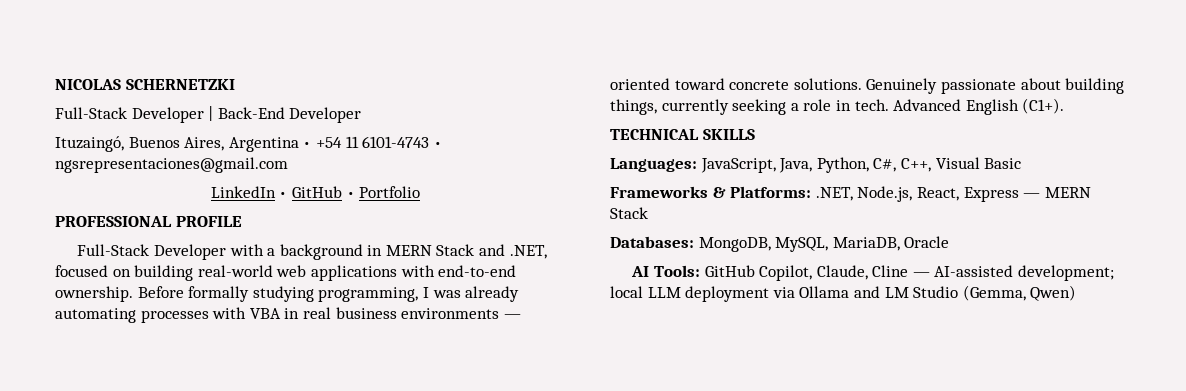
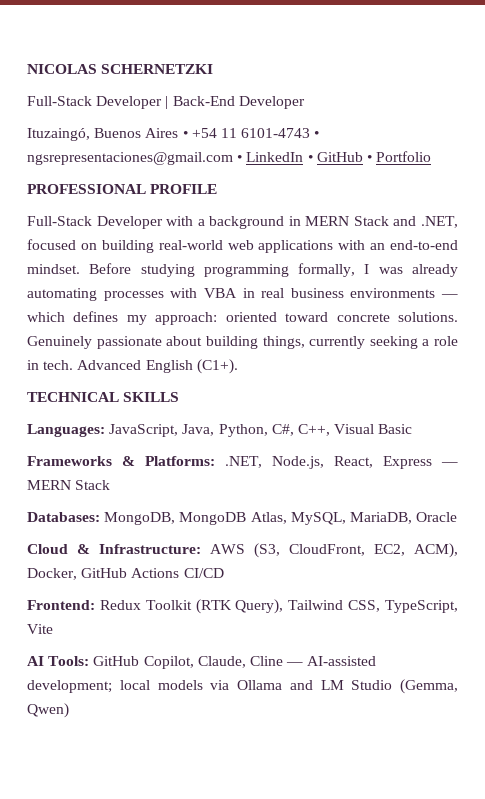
- Ituzaingó, Buenos Aires, Argentina • +54 11 6101-4743 • ngsrepresentaciones@gmail.com
- LinkedIn • GitHub • Portfolio
+ Ituzaingó, Buenos Aires • +54 11 6101-4743 • ngsrepresentaciones@gmail.com • LinkedIn • GitHub • Portfolio
- Full-Stack Developer with a background in MERN Stack and .NET, focused on building real-world web applications with end-to-end ownership. Before formally studying programming, I was already automating processes with VBA in real business environments — oriented toward concrete solutions.
+ Full-Stack Developer with a background in MERN Stack and .NET, focused on building real-world web applications with an end-to-end mindset. Before studying programming formally, I was already automating processes with VBA in real business environments — which defines my approach: oriented toward concrete solutions.
- Databases: MongoDB, MySQL, MariaDB, Oracle
+ Databases: MongoDB, MongoDB Atlas, MySQL, MariaDB, Oracle
+ Cloud & Infrastructure: AWS (S3, CloudFront, EC2, ACM), Docker, GitHub Actions CI/CD
+ Frontend: Redux Toolkit (RTK Query), Tailwind CSS, TypeScript, Vite
- AI Tools: GitHub Copilot, Claude, Cline — AI-assisted development; local LLM deployment via Ollama and LM Studio (Gemma, Qwen)
+ AI Tools: GitHub Copilot, Claude, Cline — AI-assisted development; local models via Ollama and LM Studio (Gemma, Qwen)

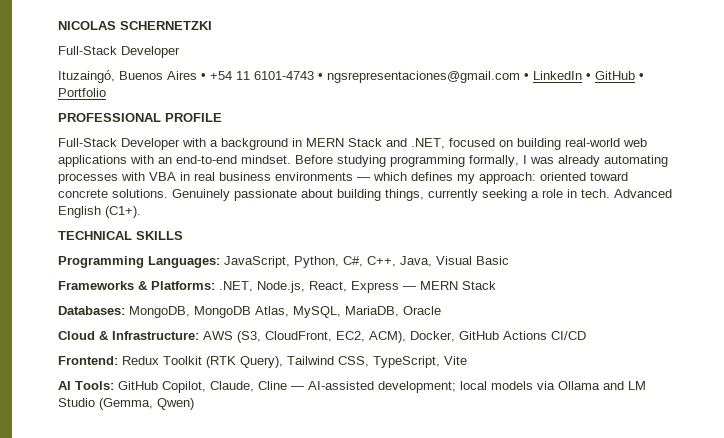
  NICOLAS SCHERNETZKI
- Full-Stack Developer | Back-End Developer
+ Full-Stack Developer
- Languages: JavaScript, Java, Python, C#, C++, Visual Basic
+ Programming Languages: JavaScript, Python, C#, C++, Java, Visual Basic

